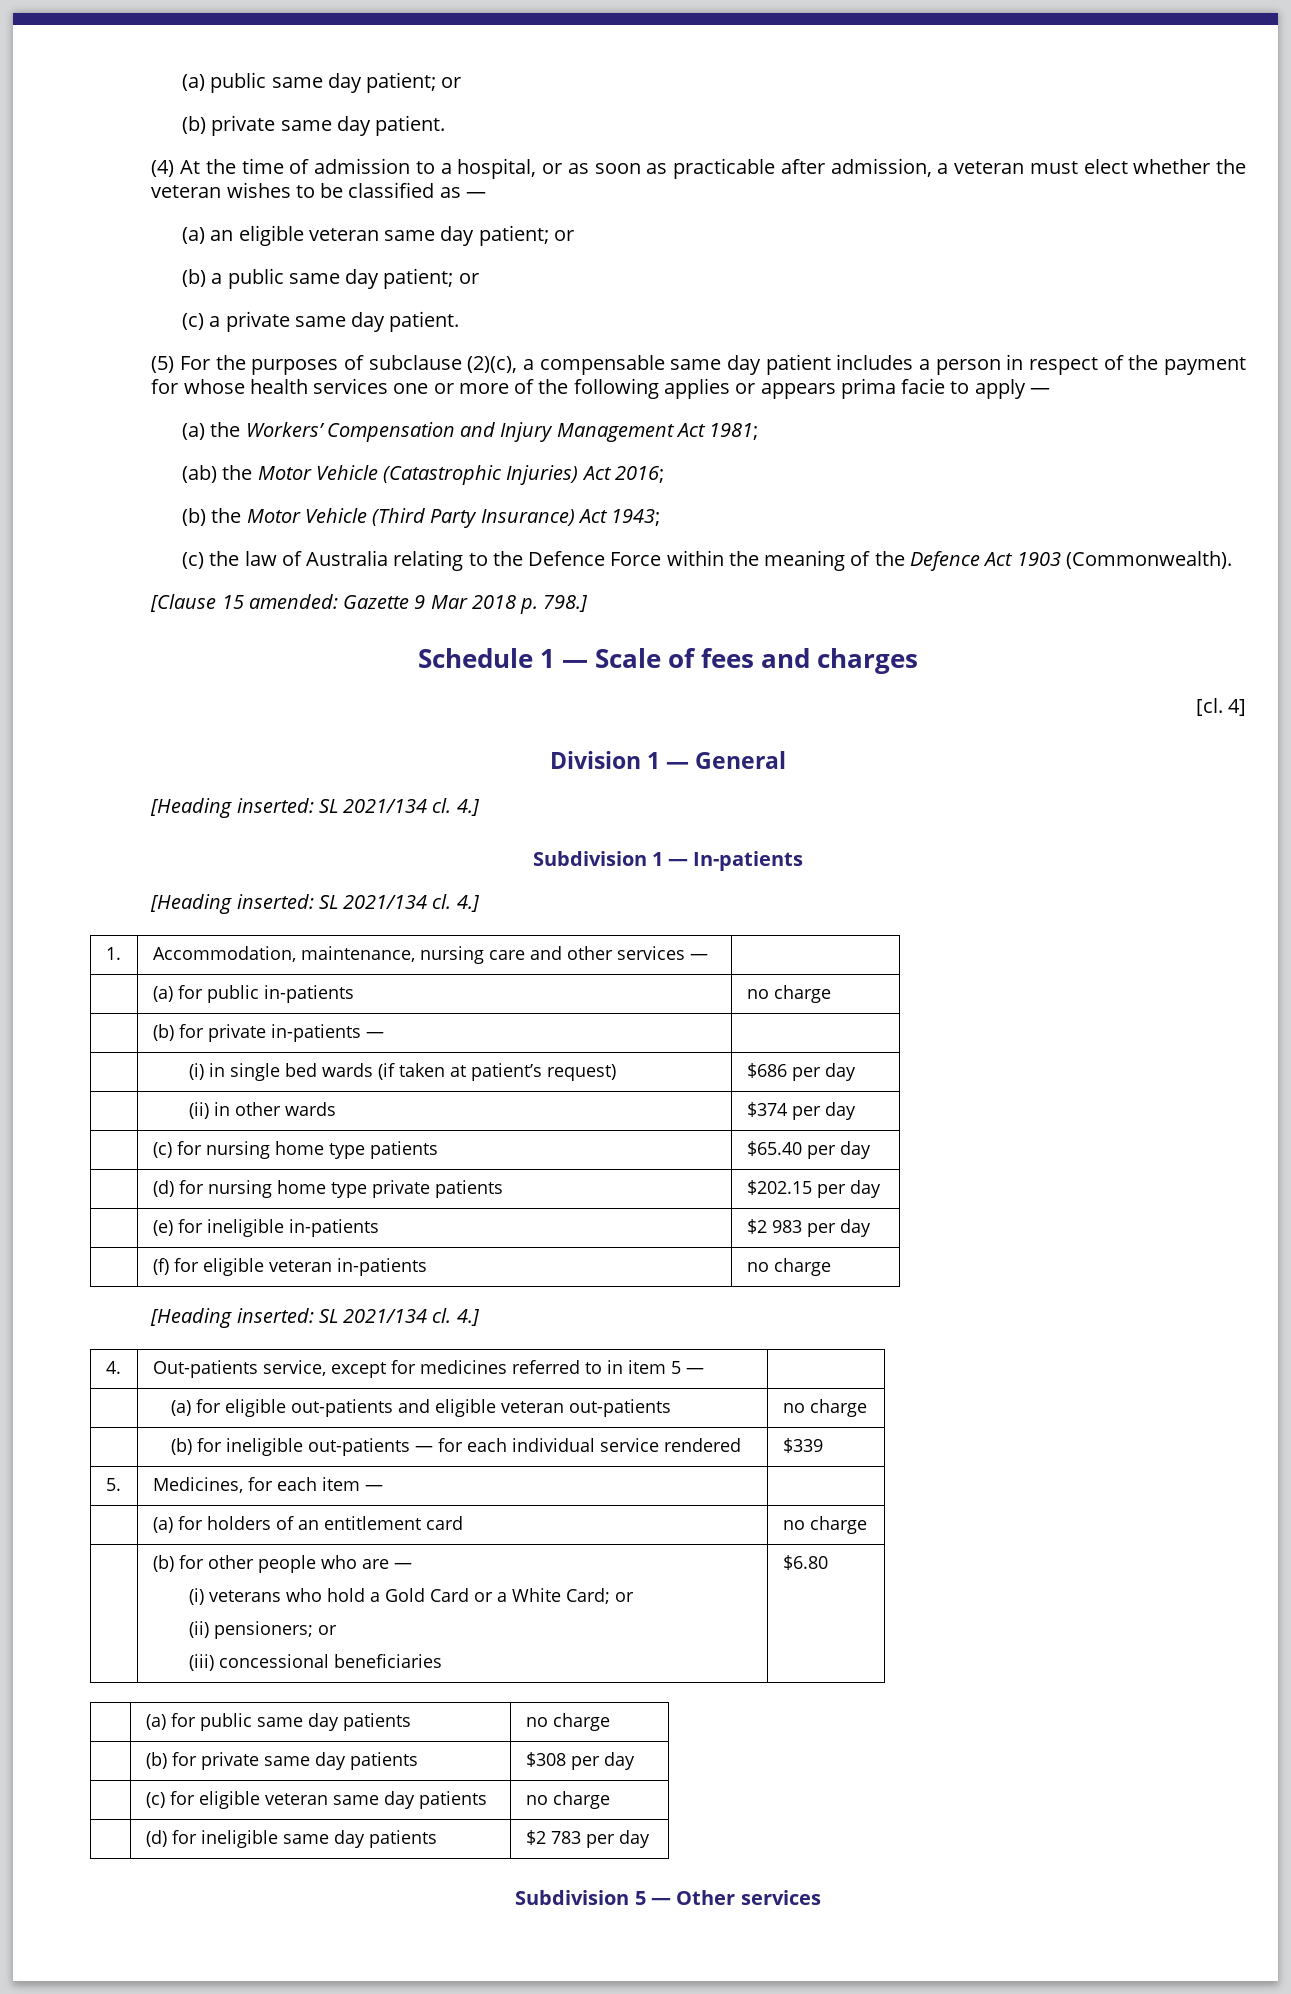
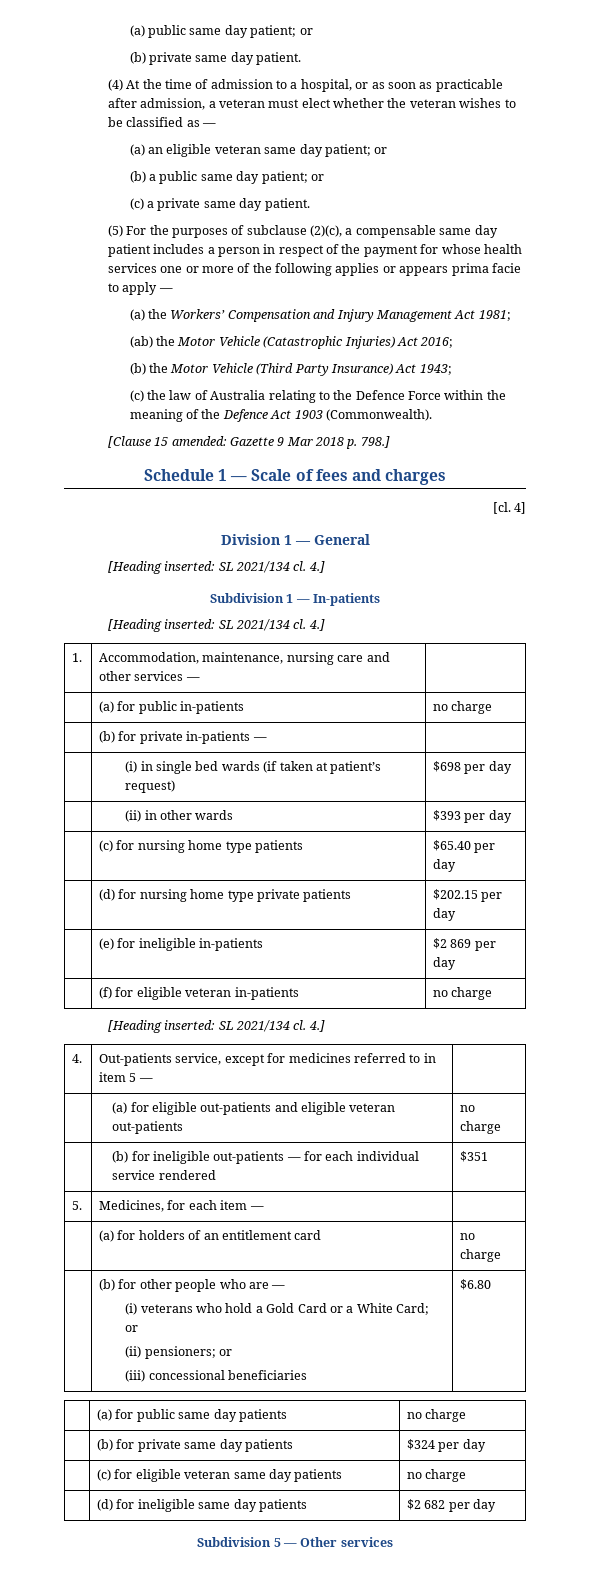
- | (i) in single bed wards (if taken at patient’s request) | $686 per day
+ | (i) in single bed wards (if taken at patient’s request) | $698 per day
- | (ii) in other wards | $374 per day
+ | (ii) in other wards | $393 per day
- | (e) for ineligible in-patients | $2 983 per day
+ | (e) for ineligible in-patients | $2 869 per day
- | (b) for ineligible out-patients — for each individual service rendered | $339
+ | (b) for ineligible out-patients — for each individual service rendered | $351
- | (b) for private same day patients | $308 per day
+ | (b) for private same day patients | $324 per day
- | (d) for ineligible same day patients | $2 783 per day
+ | (d) for ineligible same day patients | $2 682 per day

